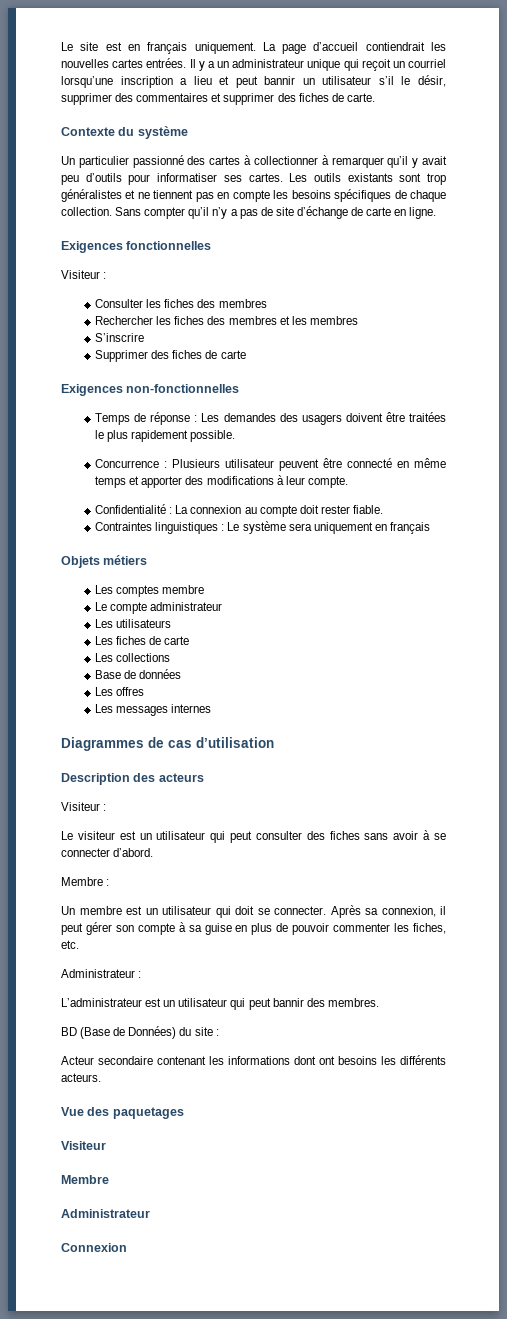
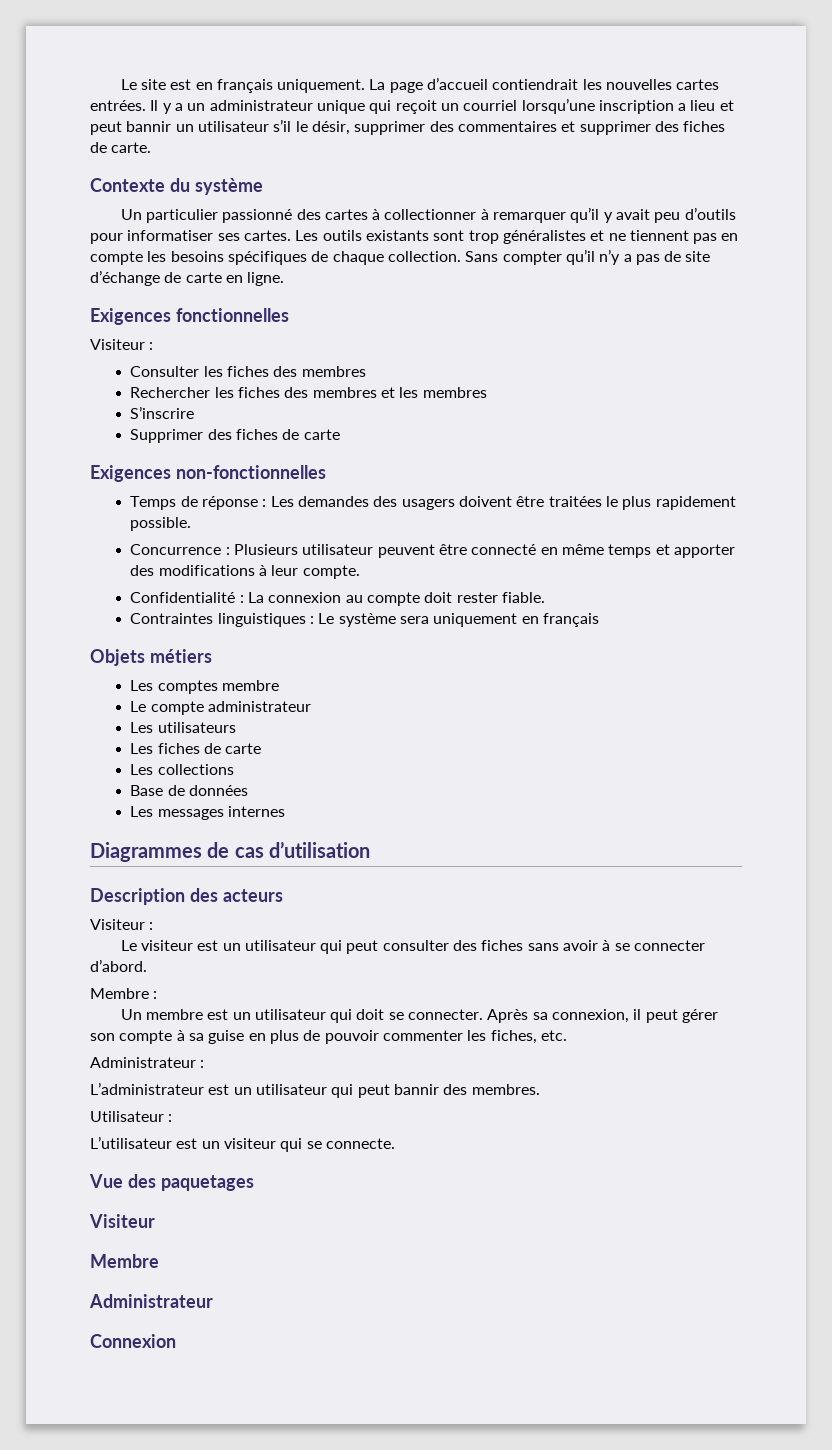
- Les offres
- BD (Base de Données) du site :
- Acteur secondaire contenant les informations dont ont besoins les différents acteurs.
+ Utilisateur :
+ L’utilisateur est un visiteur qui se connecte.

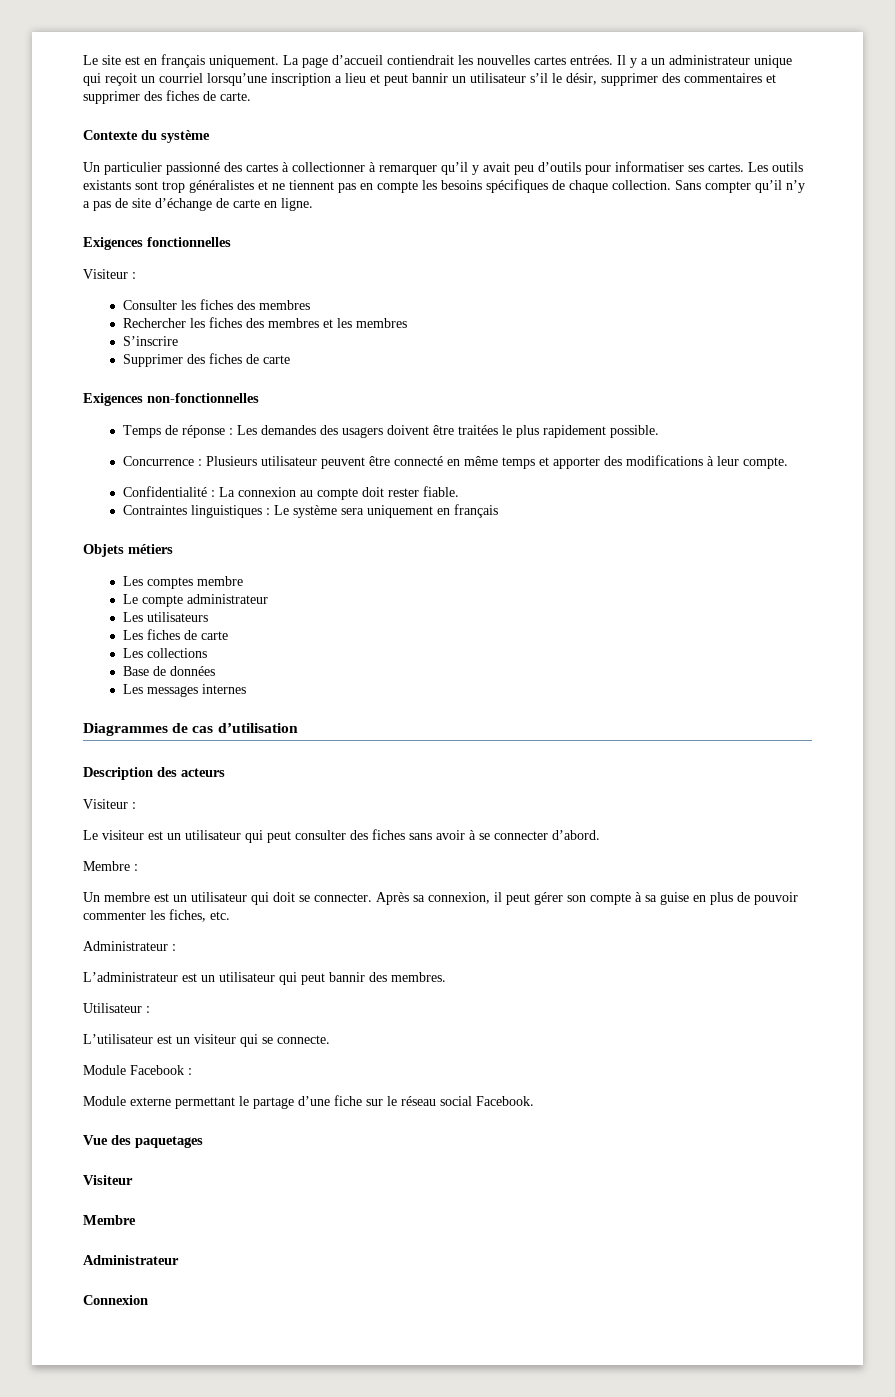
+ Module Facebook :
+ Module externe permettant le partage d’une fiche sur le réseau social Facebook.

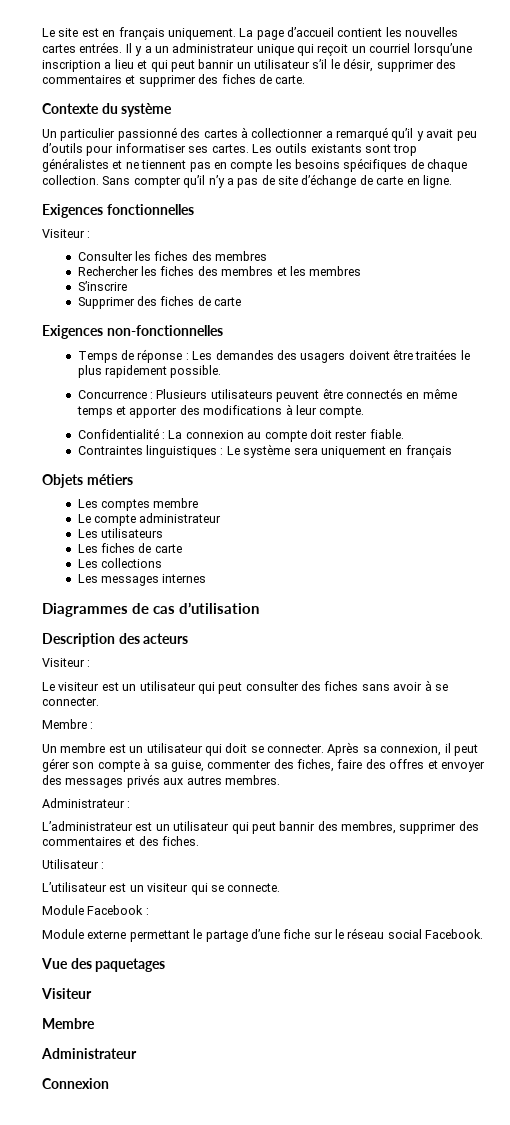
- La page d’accueil contiendrait les nouvelles cartes entrées.
+ La page d’accueil contient les nouvelles cartes entrées.
- Il y a un administrateur unique qui reçoit un courriel lorsqu’une inscription a lieu et peut bannir un utilisateur s’il le désir, supprimer des commentaires et supprimer des fiches de carte.
+ Il y a un administrateur unique qui reçoit un courriel lorsqu’une inscription a lieu et qui peut bannir un utilisateur s’il le désir, supprimer des commentaires et supprimer des fiches de carte.
- Un particulier passionné des cartes à collectionner à remarquer qu’il y avait peu d’outils pour informatiser ses cartes.
+ Un particulier passionné des cartes à collectionner a remarqué qu’il y avait peu d’outils pour informatiser ses cartes.
- Concurrence : Plusieurs utilisateur peuvent être connecté en même temps et apporter des modifications à leur compte.
+ Concurrence : Plusieurs utilisateurs peuvent être connectés en même temps et apporter des modifications à leur compte.
- Base de données
- Le visiteur est un utilisateur qui peut consulter des fiches sans avoir à se connecter d’abord.
+ Le visiteur est un utilisateur qui peut consulter des fiches sans avoir à se connecter.
- Après sa connexion, il peut gérer son compte à sa guise en plus de pouvoir commenter les fiches, etc.
+ Après sa connexion, il peut gérer son compte à sa guise, commenter des fiches, faire des offres et envoyer des messages privés aux autres membres.
- L’administrateur est un utilisateur qui peut bannir des membres.
+ L’administrateur est un utilisateur qui peut bannir des membres, supprimer des commentaires et des fiches.

